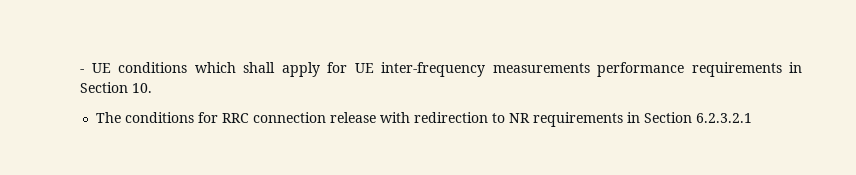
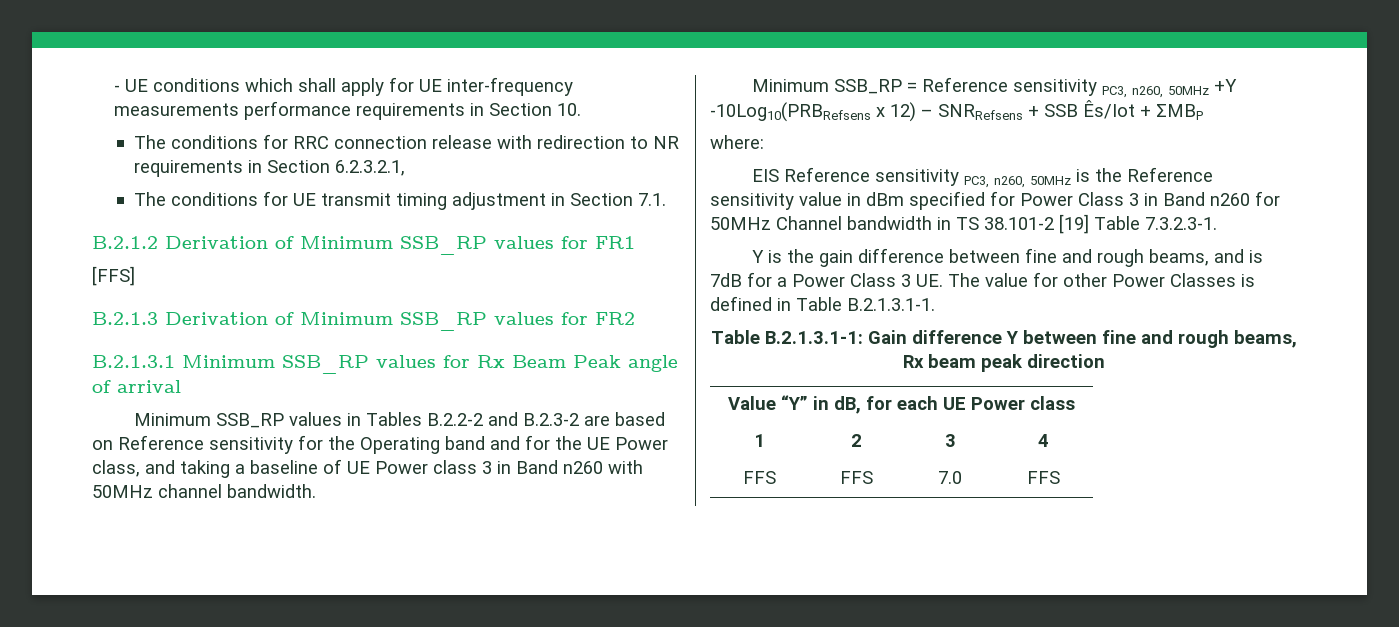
- The conditions for RRC connection release with redirection to NR requirements in Section 6.2.3.2.1
+ The conditions for RRC connection release with redirection to NR requirements in Section 6.2.3.2.1,
+ The conditions for UE transmit timing adjustment in Section 7.1.
+ B.2.1.2 Derivation of Minimum SSB_RP values for FR1
+ [FFS]
+ B.2.1.3 Derivation of Minimum SSB_RP values for FR2
+ B.2.1.3.1 Minimum SSB_RP values for Rx Beam Peak angle of arrival
+ Minimum SSB_RP values in Tables B.2.2-2 and B.2.3-2 are based on Reference sensitivity for the Operating band and for the UE Power class, and taking a baseline of UE Power class 3 in Band n260 with 50MHz channel bandwidth.
+ Minimum SSB_RP = Reference sensitivity PC3, n260, 50MHz +Y -10Log10(PRBRefsens x 12) – SNRRefsens + SSB Ês/Iot + ΣMBP
+ where:
+ EIS Reference sensitivity PC3, n260, 50MHz is the Reference sensitivity value in dBm specified for Power Class 3 in Band n260 for 50MHz Channel bandwidth in TS 38.101-2 [19] Table 7.3.2.3-1.
+ Y is the gain difference between fine and rough beams, and is 7dB for a Power Class 3 UE. The value for other Power Classes is defined in Table B.2.1.3.1-1.
+ Table B.2.1.3.1-1: Gain difference Y between fine and rough beams, Rx beam peak direction
+ Value “Y” in dB, for each UE Power class
+ 1 | 2 | 3 | 4
+ FFS | FFS | 7.0 | FFS

